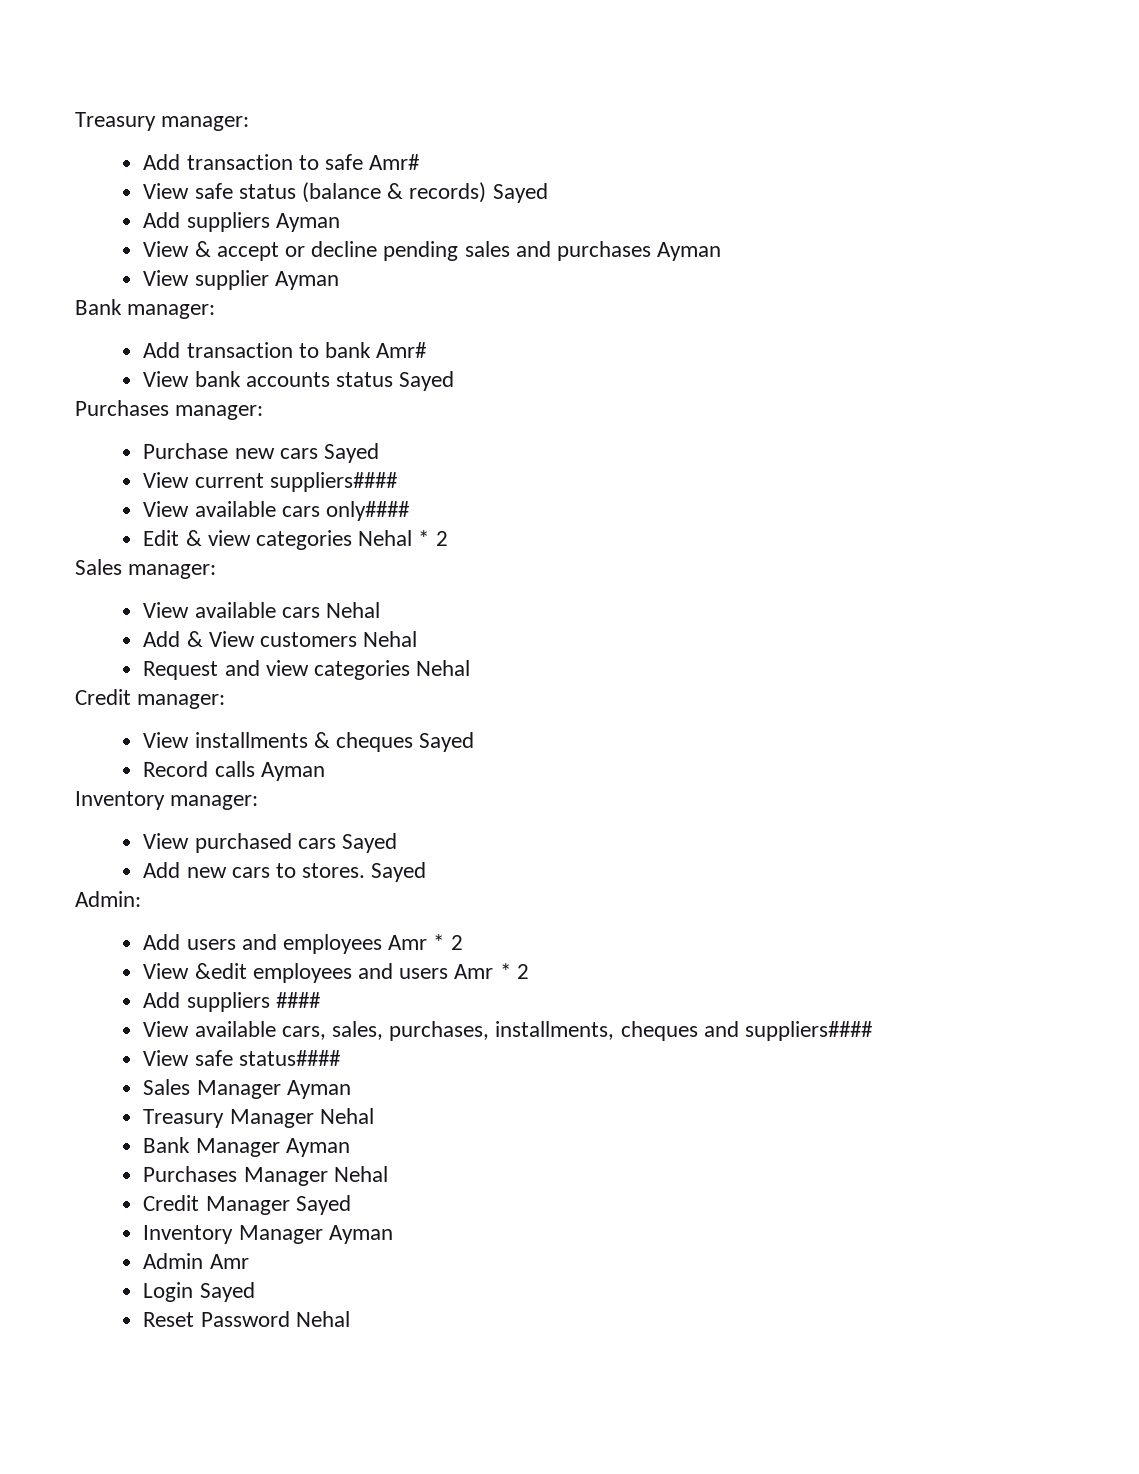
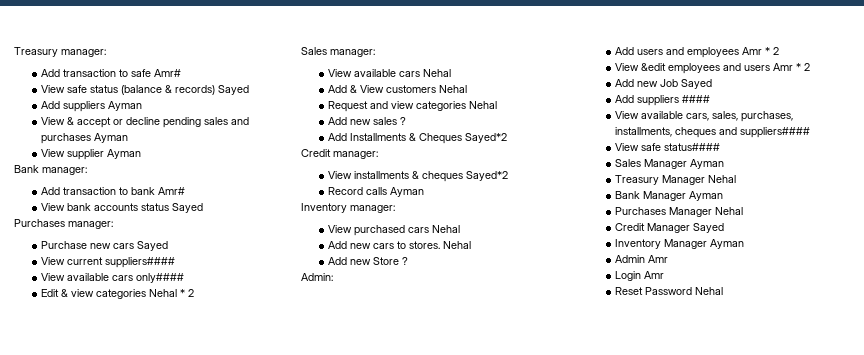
+ Add new sales ?
+ Add Installments & Cheques Sayed*2
- View installments & cheques Sayed
+ View installments & cheques Sayed*2
- View purchased cars Sayed
+ View purchased cars Nehal
- Add new cars to stores. Sayed
+ Add new cars to stores. Nehal
+ Add new Store ?
+ Add new Job Sayed
- Login Sayed
+ Login Amr

